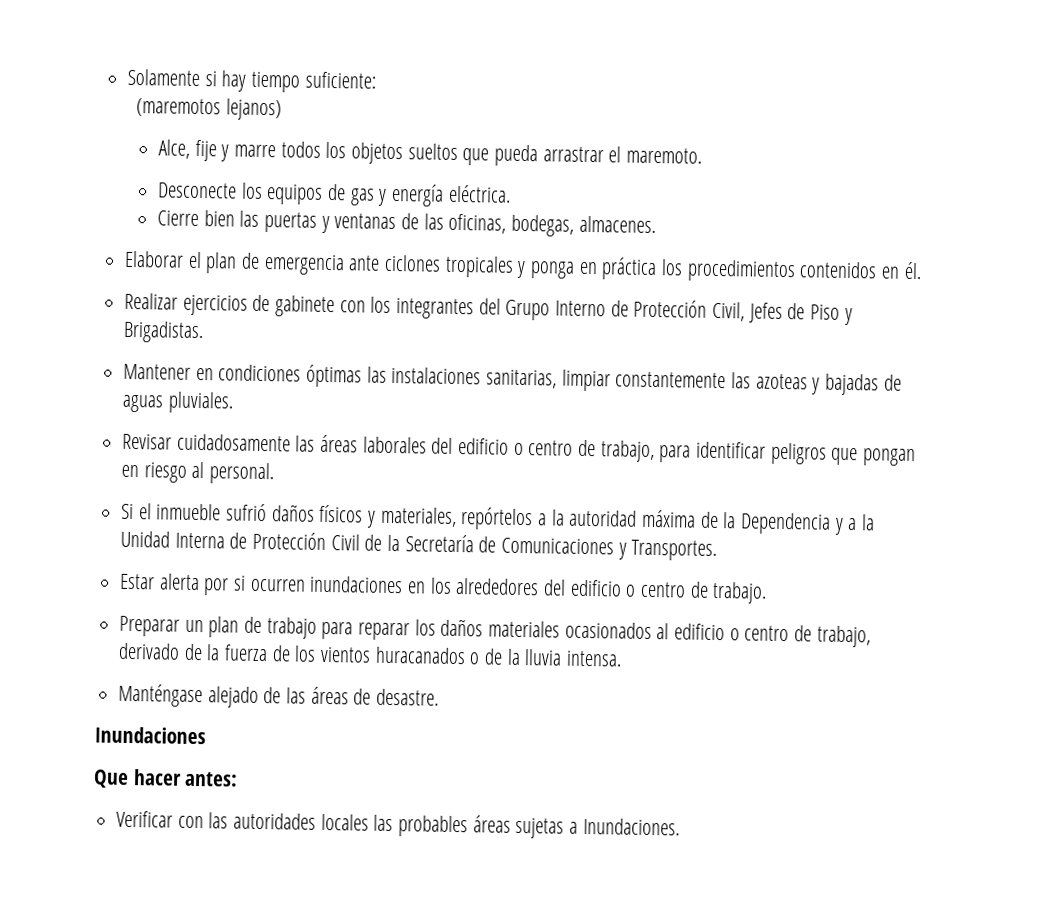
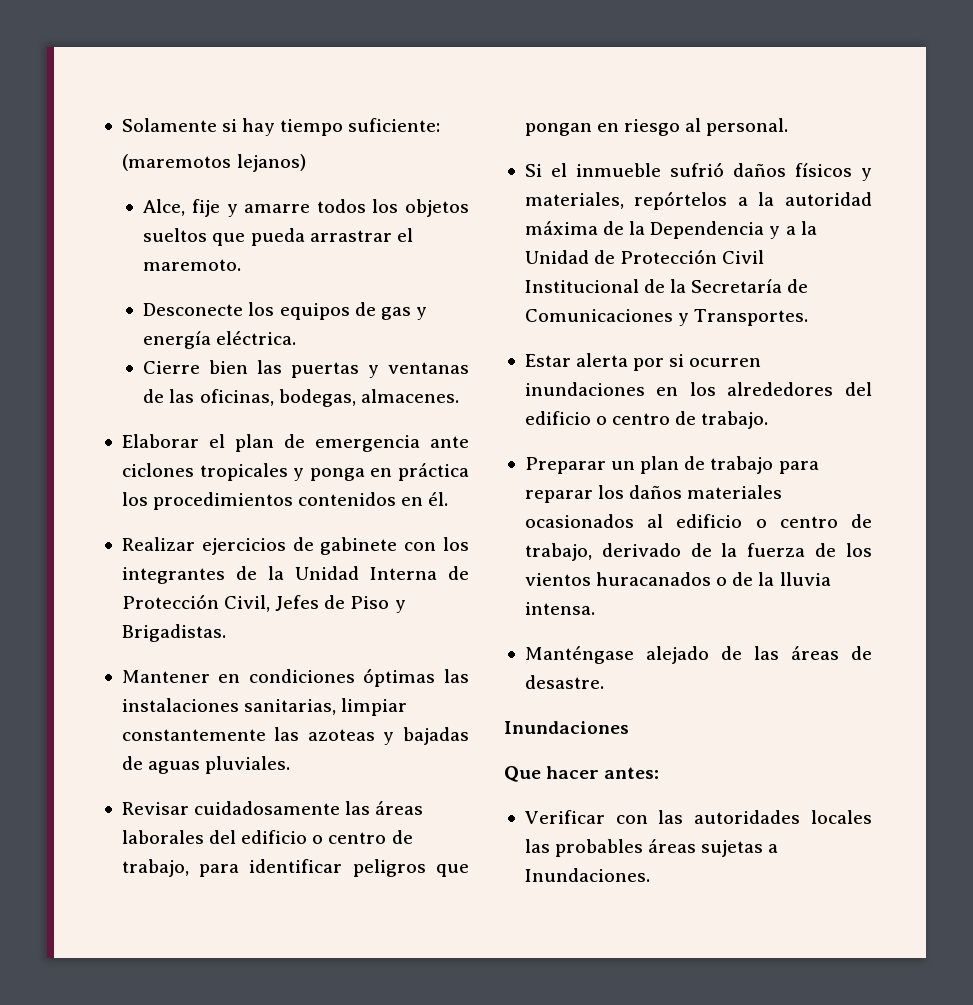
- Alce, fije y marre todos los objetos sueltos que pueda arrastrar el maremoto.
+ Alce, fije y amarre todos los objetos sueltos que pueda arrastrar el maremoto.
- Realizar ejercicios de gabinete con los integrantes del Grupo Interno de Protección Civil, Jefes de Piso y Brigadistas.
+ Realizar ejercicios de gabinete con los integrantes de la Unidad Interna de Protección Civil, Jefes de Piso y Brigadistas.
- Si el inmueble sufrió daños físicos y materiales, repórtelos a la autoridad máxima de la Dependencia y a la Unidad Interna de Protección Civil de la Secretaría de Comunicaciones y Transportes.
+ Si el inmueble sufrió daños físicos y materiales, repórtelos a la autoridad máxima de la Dependencia y a la Unidad de Protección Civil Institucional de la Secretaría de Comunicaciones y Transportes.

